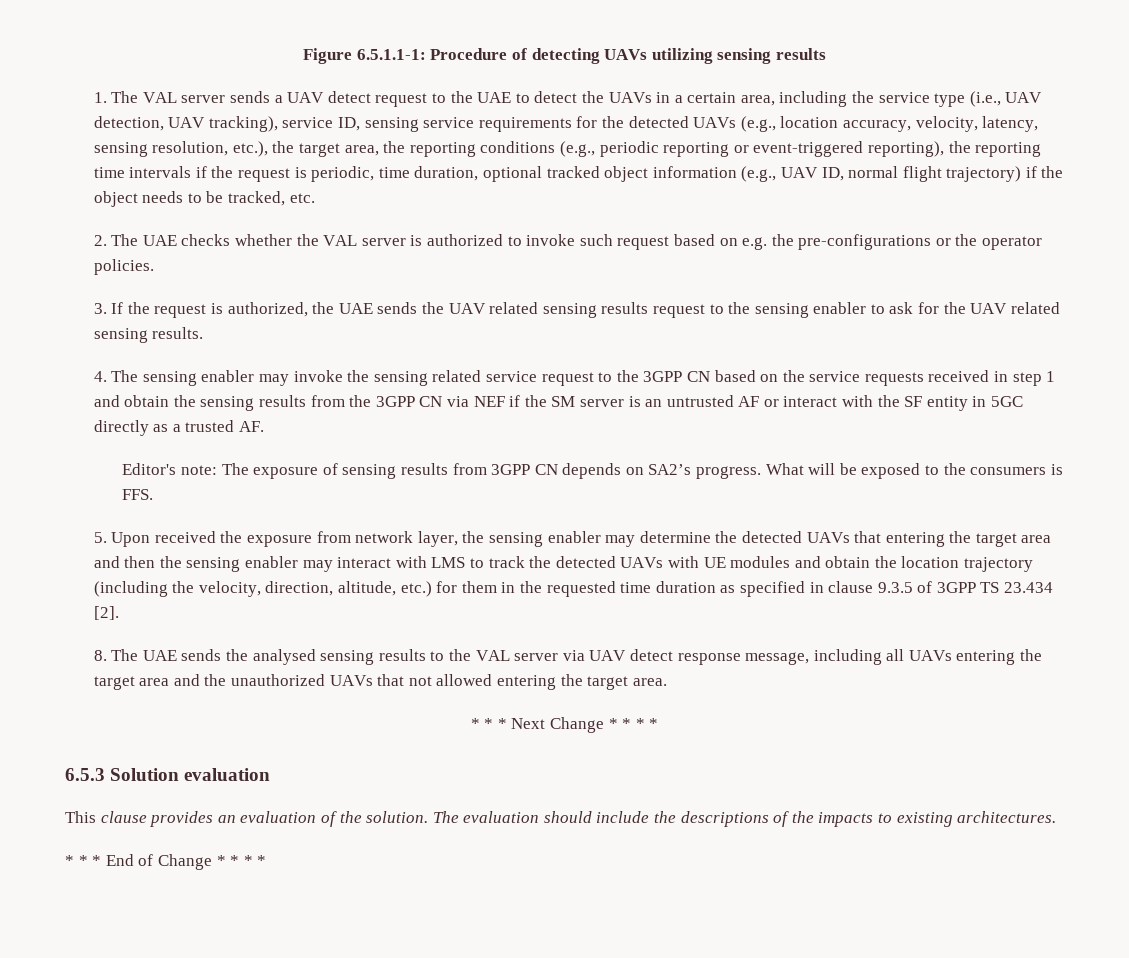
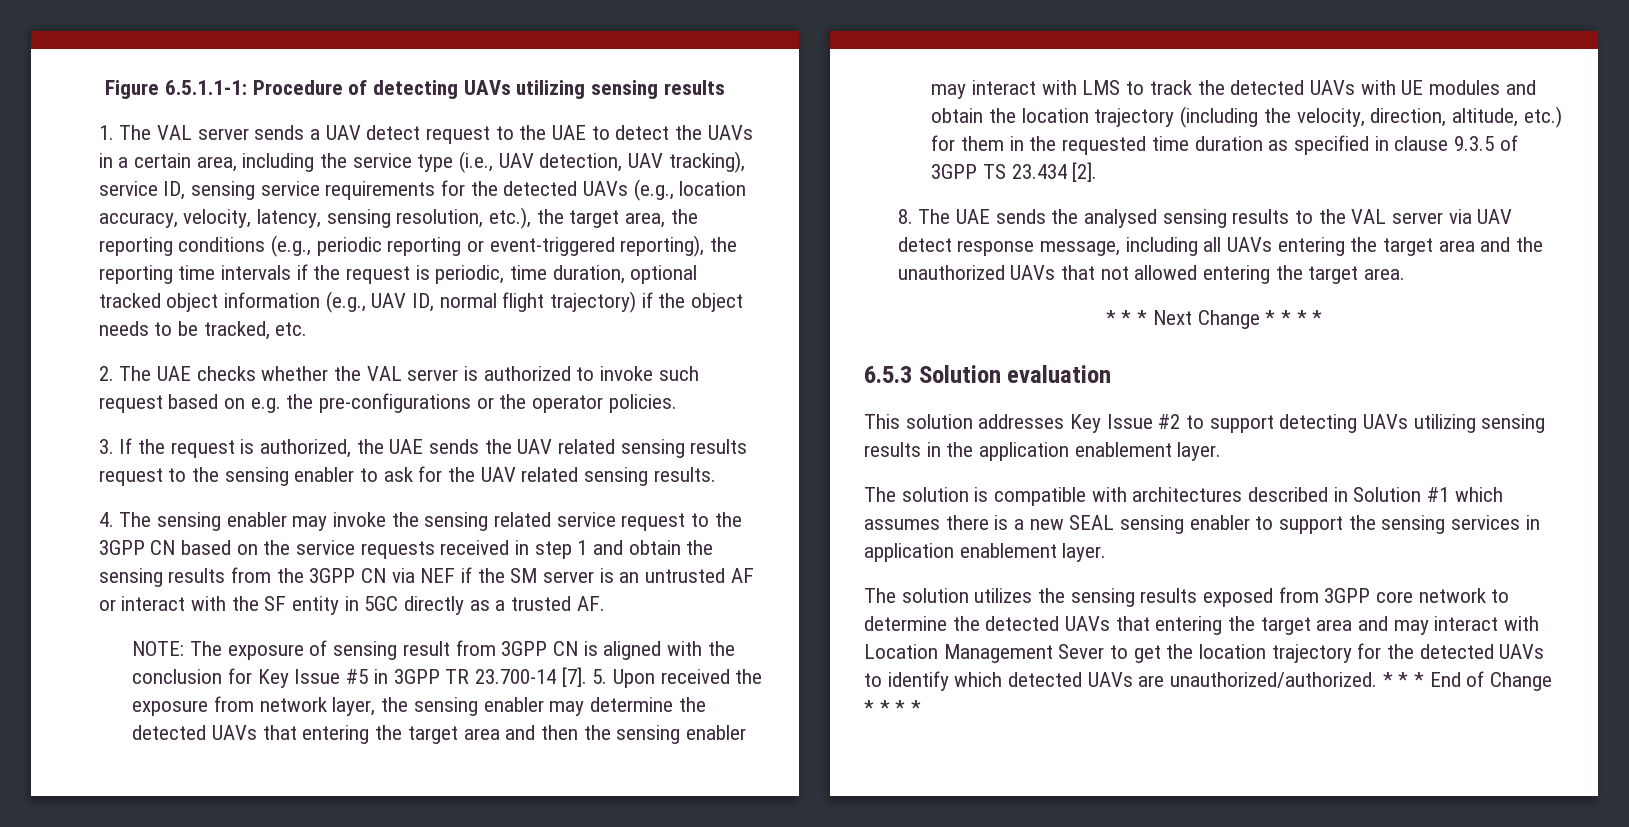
- Editor's note:
+ NOTE:
- The exposure of sensing results from 3GPP CN depends on SA2’s progress. What will be exposed to the consumers is FFS.
- 5. Upon received the exposure from network layer, the sensing enabler may determine the detected UAVs that entering the target area and then the sensing enabler may interact with LMS to track the detected UAVs with UE modules and obtain the location trajectory (including the velocity, direction, altitude, etc.) for them in the requested time duration as specified in clause 9.3.5 of 3GPP TS 23.434 [2].
+ The exposure of sensing result from 3GPP CN is aligned with the conclusion for Key Issue #5 in 3GPP TR 23.700-14 [7]. 5. Upon received the exposure from network layer, the sensing enabler may determine the detected UAVs that entering the target area and then the sensing enabler may interact with LMS to track the detected UAVs with UE modules and obtain the location trajectory (including the velocity, direction, altitude, etc.) for them in the requested time duration as specified in clause 9.3.5 of 3GPP TS 23.434 [2].
- This clause provides an evaluation of the solution. The evaluation should include the descriptions of the impacts to existing architectures.
- * * * End of Change * * * *
+ This solution addresses Key Issue #2 to support detecting UAVs utilizing sensing results in the application enablement layer.
+ The solution is compatible with architectures described in Solution #1 which assumes there is a new SEAL sensing enabler to support the sensing services in application enablement layer.
+ The solution utilizes the sensing results exposed from 3GPP core network to determine the detected UAVs that entering the target area and may interact with Location Management Sever to get the location trajectory for the detected UAVs to identify which detected UAVs are unauthorized/authorized. * * * End of Change * * * *

